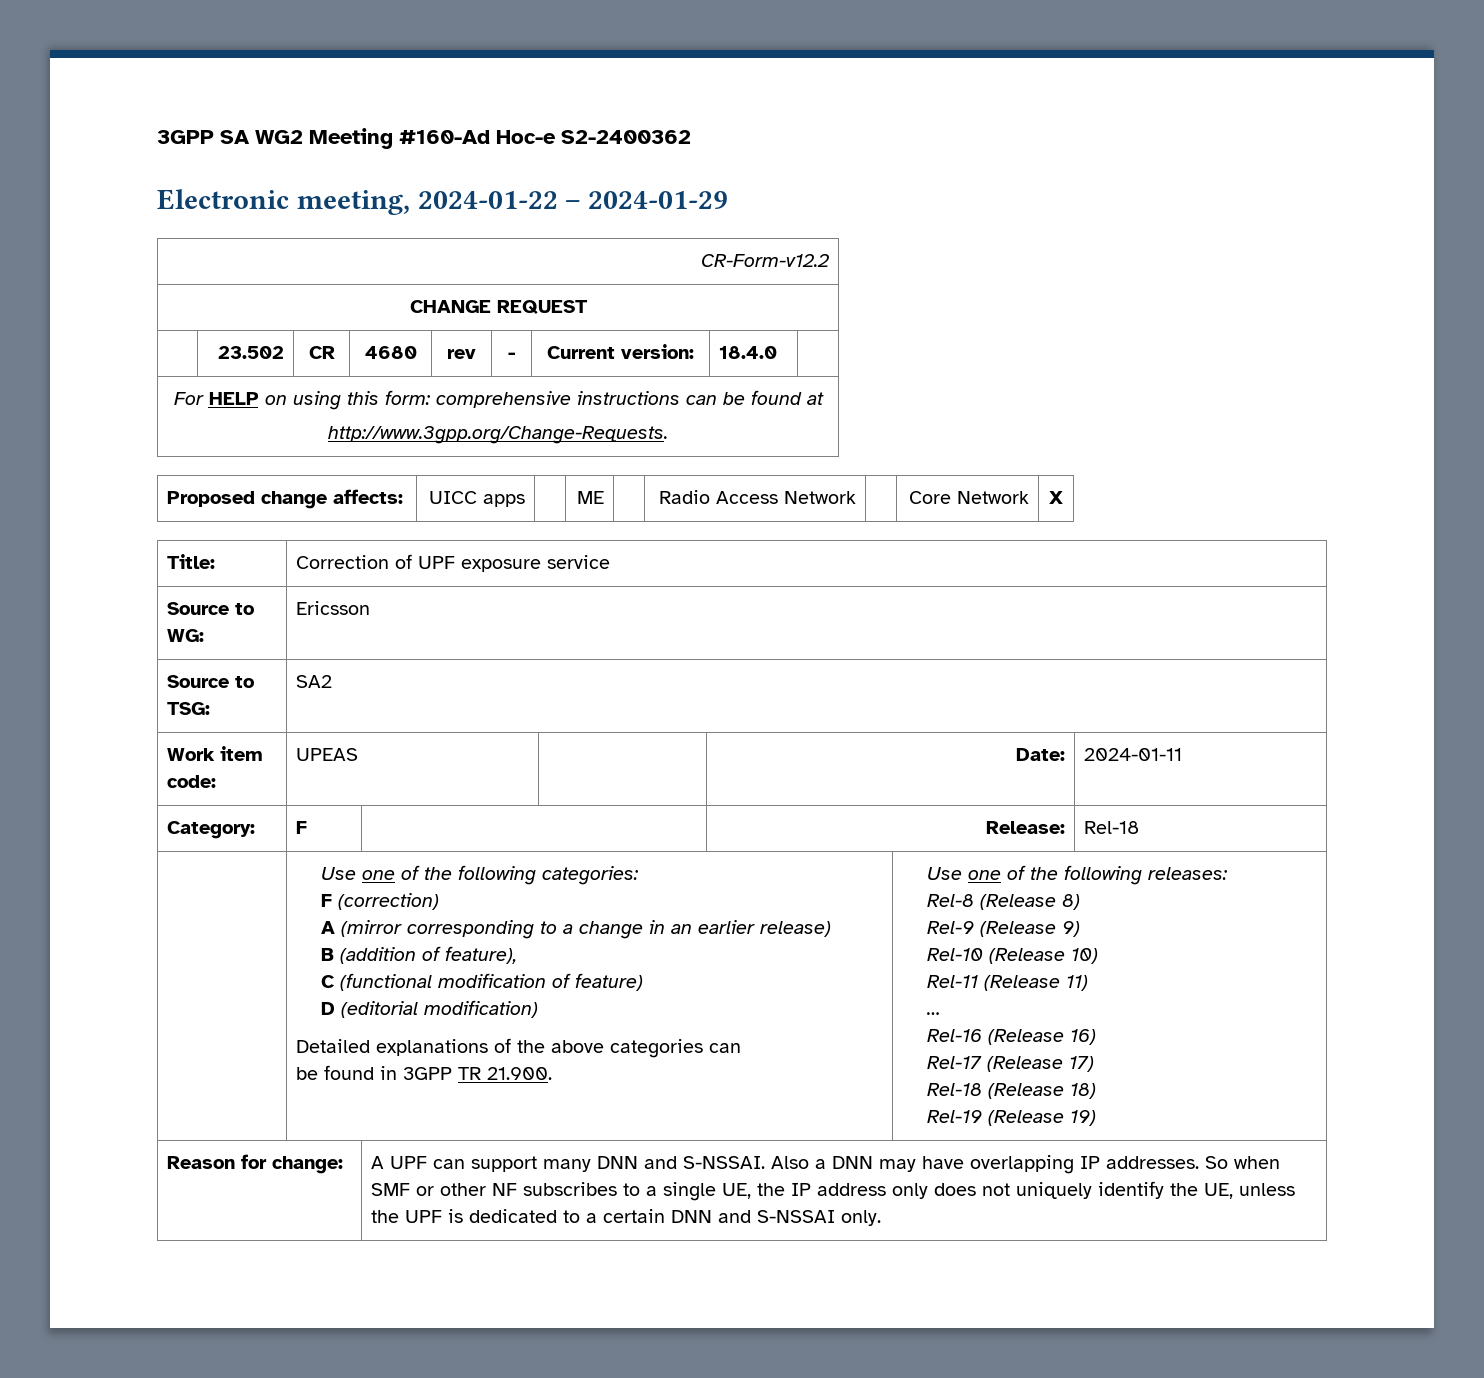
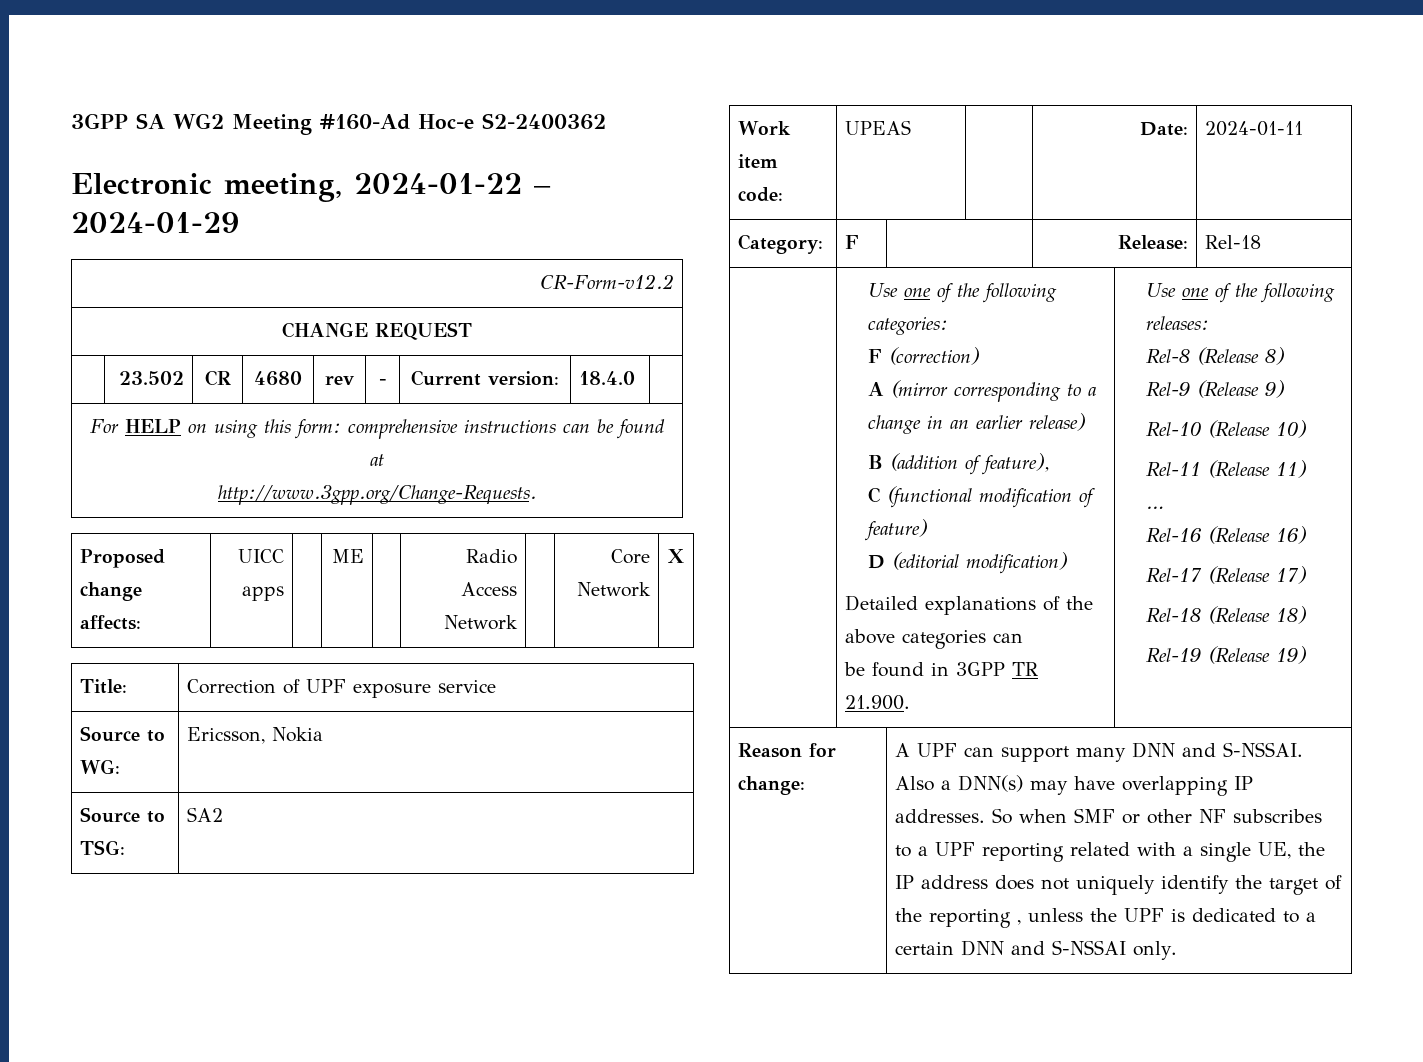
- Source to WG: | Ericsson
+ Source to WG: | Ericsson, Nokia
- Also a DNN may have overlapping IP addresses.
+ Also a DNN(s) may have overlapping IP addresses.
- So when SMF or other NF subscribes to a single UE, the IP address only does not uniquely identify the UE, unless the UPF is dedicated to a certain DNN and S-NSSAI only.
+ So when SMF or other NF subscribes to a UPF reporting related with a single UE, the IP address does not uniquely identify the target of the reporting , unless the UPF is dedicated to a certain DNN and S-NSSAI only.

